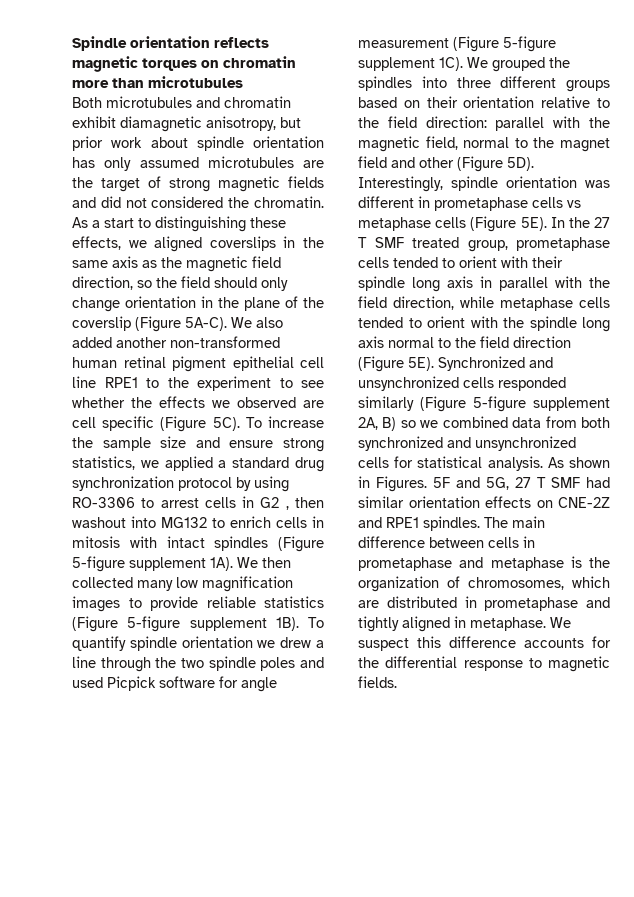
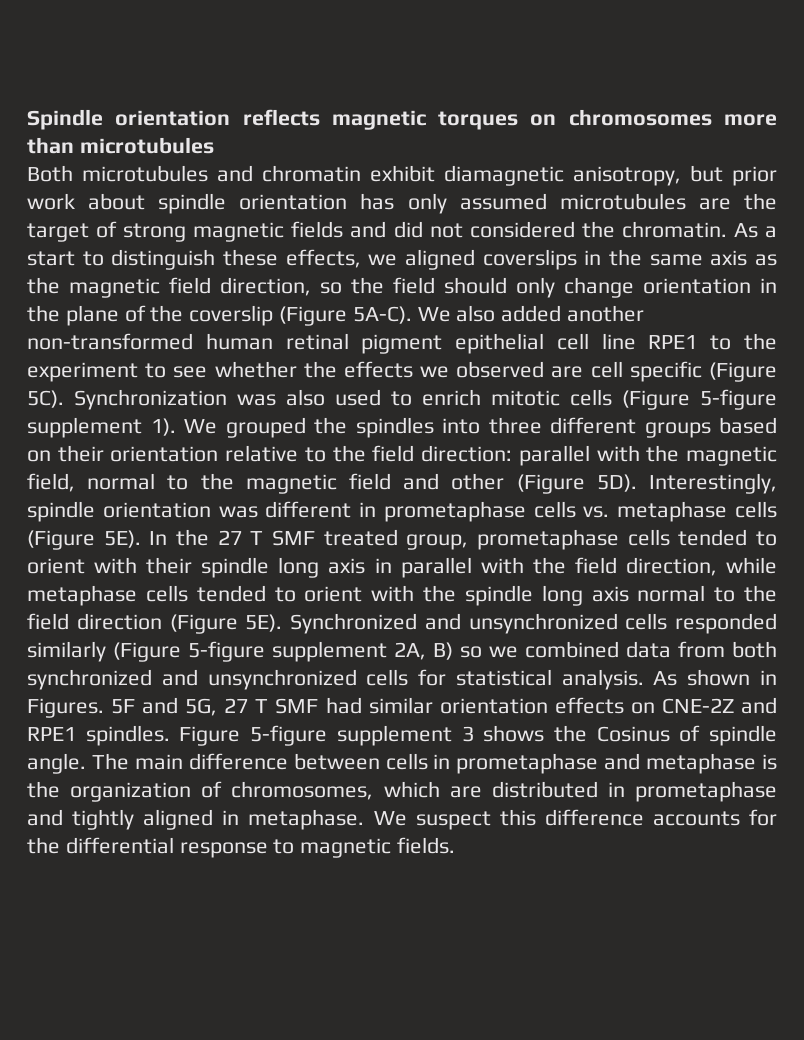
- Spindle orientation reflects magnetic torques on chromatin more than microtubules
+ Spindle orientation reflects magnetic torques on chromosomes more than microtubules
- As a start to distinguishing these effects, we aligned coverslips in the same axis as the magnetic field direction, so the field should only change orientation in the plane of the coverslip (Figure 5A-C).
+ As a start to distinguish these effects, we aligned coverslips in the same axis as the magnetic field direction, so the field should only change orientation in the plane of the coverslip (Figure 5A-C).
- To increase the sample size and ensure strong statistics, we applied a standard drug synchronization protocol by using RO-3306 to arrest cells in G2 , then washout into MG132 to enrich cells in mitosis with intact spindles (Figure 5-figure supplement 1A). We then collected many low magnification images to provide reliable statistics (Figure 5-figure supplement 1B). To quantify spindle orientation we drew a line through the two spindle poles and used Picpick software for angle measurement (Figure 5-figure supplement 1C).
+ Synchronization was also used to enrich mitotic cells (Figure 5-figure supplement 1).
- We grouped the spindles into three different groups based on their orientation relative to the field direction: parallel with the magnetic field, normal to the magnet field and other (Figure 5D).
+ We grouped the spindles into three different groups based on their orientation relative to the field direction: parallel with the magnetic field, normal to the magnetic field and other (Figure 5D).
- Interestingly, spindle orientation was different in prometaphase cells vs metaphase cells (Figure 5E).
+ Interestingly, spindle orientation was different in prometaphase cells vs. metaphase cells (Figure 5E).
+ Figure 5-figure supplement 3 shows the Cosinus of spindle angle.

